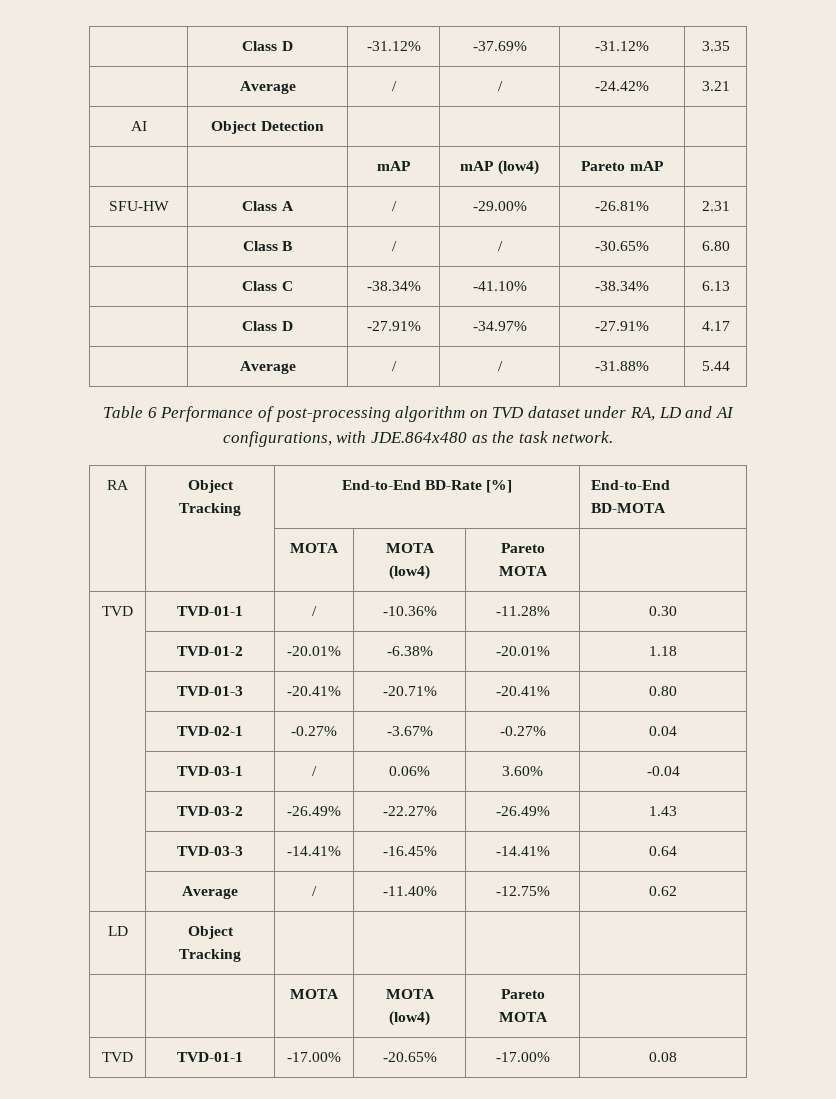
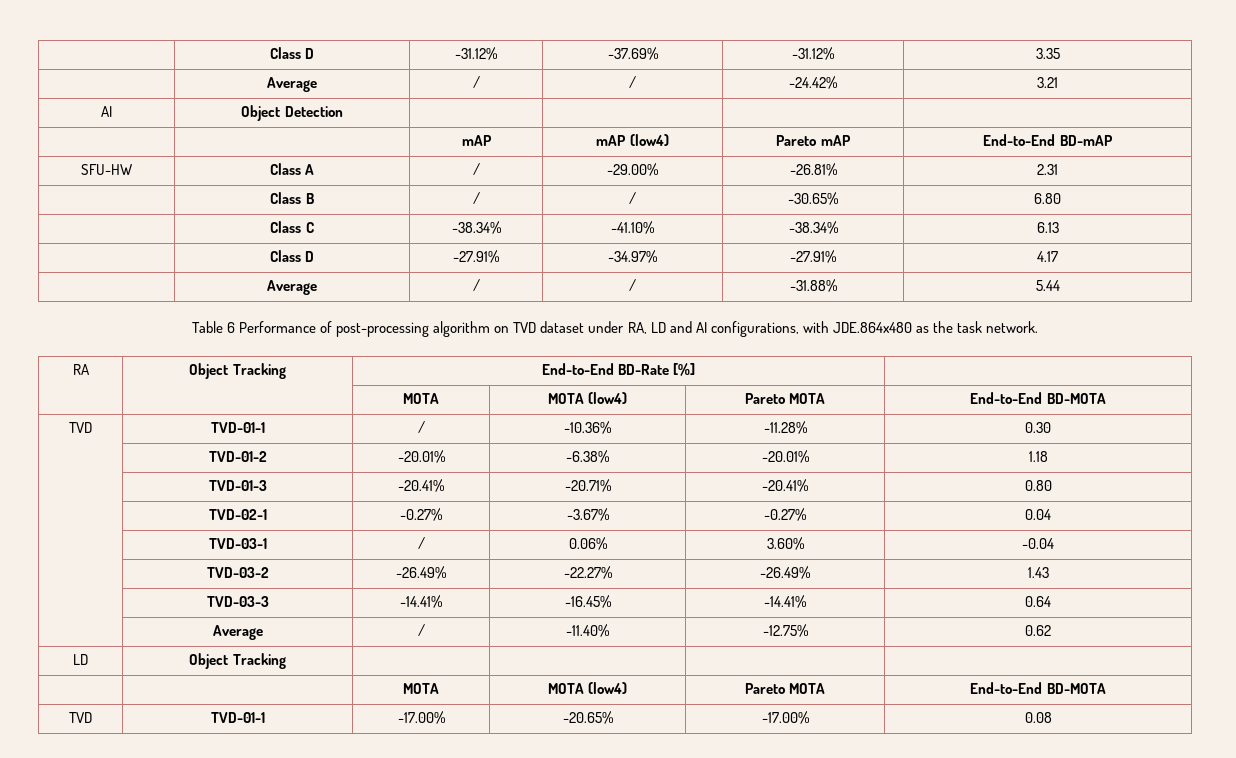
- | | mAP | mAP (low4) | Pareto mAP |
+ | | mAP | mAP (low4) | Pareto mAP | End-to-End BD-mAP
- RA | Object Tracking | End-to-End BD-Rate [%] | End-to-End BD-MOTA
- | | MOTA | MOTA (low4) | Pareto MOTA |
+ RA | Object Tracking | End-to-End BD-Rate [%] |
+ | | MOTA | MOTA (low4) | Pareto MOTA | End-to-End BD-MOTA
  LD | Object Tracking | | | |
- | | MOTA | MOTA (low4) | Pareto MOTA |
+ | | MOTA | MOTA (low4) | Pareto MOTA | End-to-End BD-MOTA

